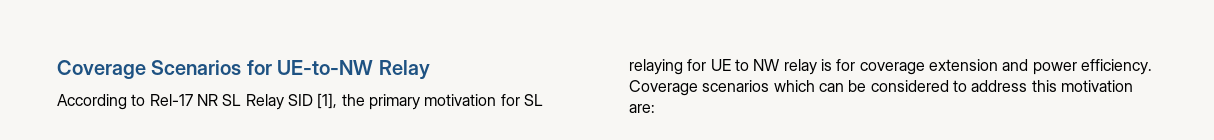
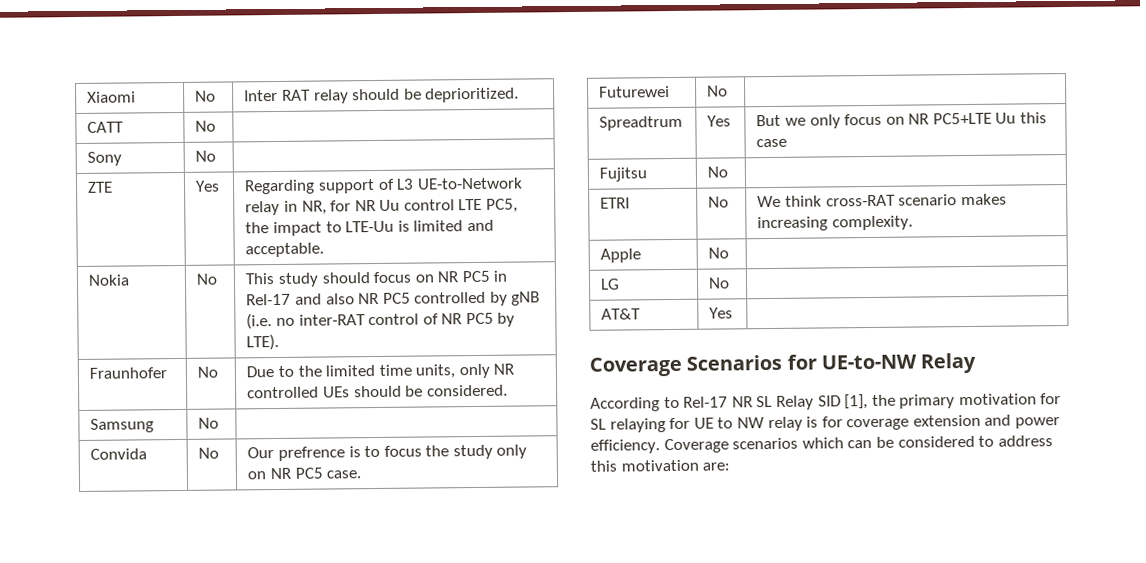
+ Xiaomi | No | Inter RAT relay should be deprioritized.
+ CATT | No |
+ Sony | No |
+ ZTE | Yes | Regarding support of L3 UE-to-Network relay in NR, for NR Uu control LTE PC5, the impact to LTE-Uu is limited and acceptable.
+ Nokia | No | This study should focus on NR PC5 in Rel-17 and also NR PC5 controlled by gNB (i.e. no inter-RAT control of NR PC5 by LTE).
+ Fraunhofer | No | Due to the limited time units, only NR controlled UEs should be considered.
+ Samsung | No |
+ Convida | No | Our prefrence is to focus the study only on NR PC5 case.
+ Futurewei | No |
+ Spreadtrum | Yes | But we only focus on NR PC5+LTE Uu this case
+ Fujitsu | No |
+ ETRI | No | We think cross-RAT scenario makes increasing complexity.
+ Apple | No |
+ LG | No |
+ AT&T | Yes |

